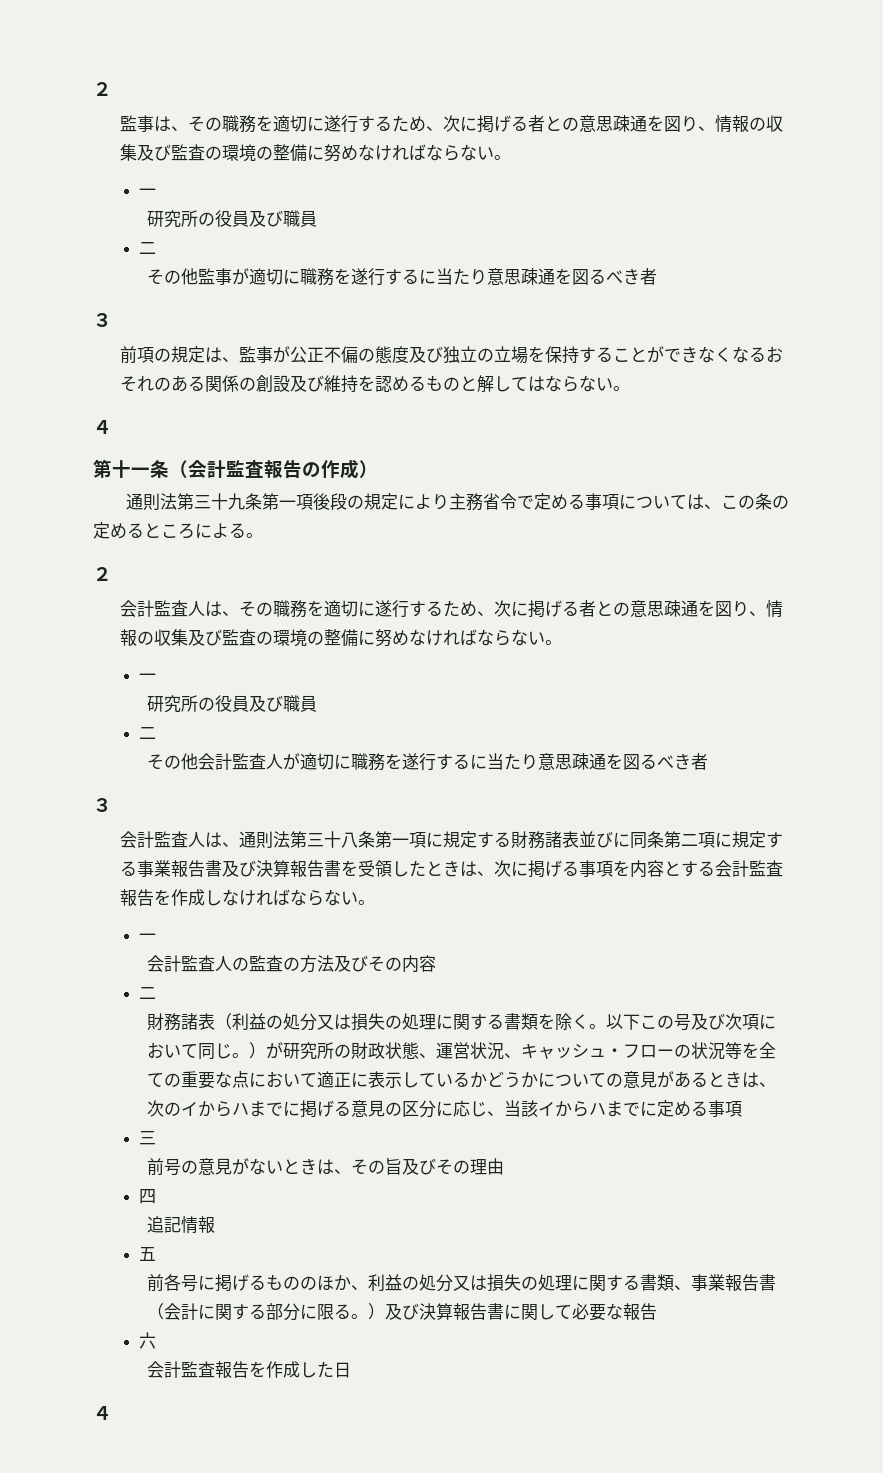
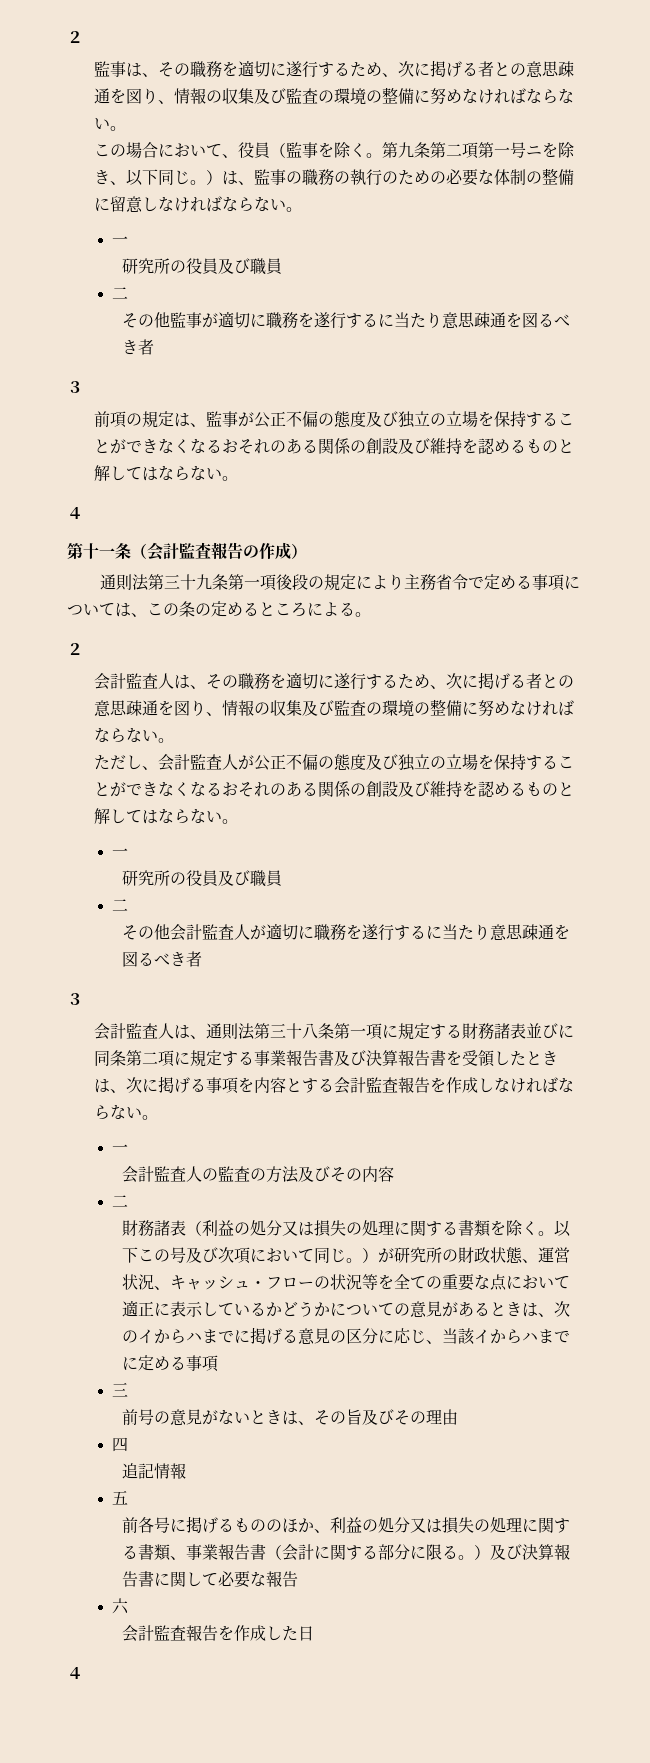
+ この場合において、役員（監事を除く。第九条第二項第一号ニを除き、以下同じ。）は、監事の職務の執行のための必要な体制の整備に留意しなければならない。
+ ただし、会計監査人が公正不偏の態度及び独立の立場を保持することができなくなるおそれのある関係の創設及び維持を認めるものと解してはならない。

